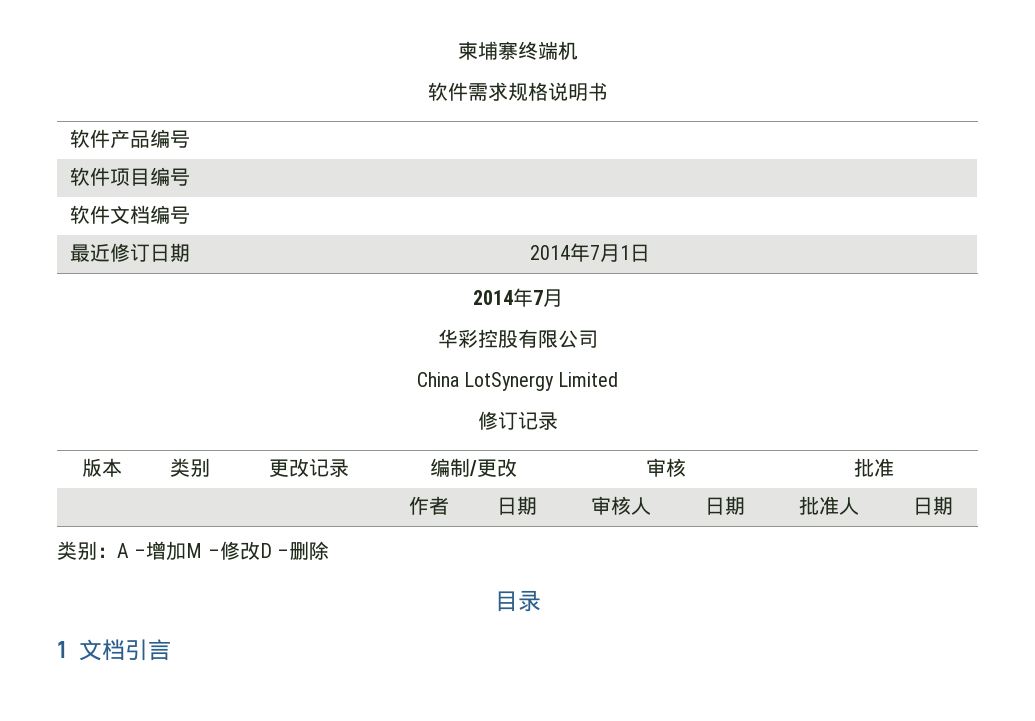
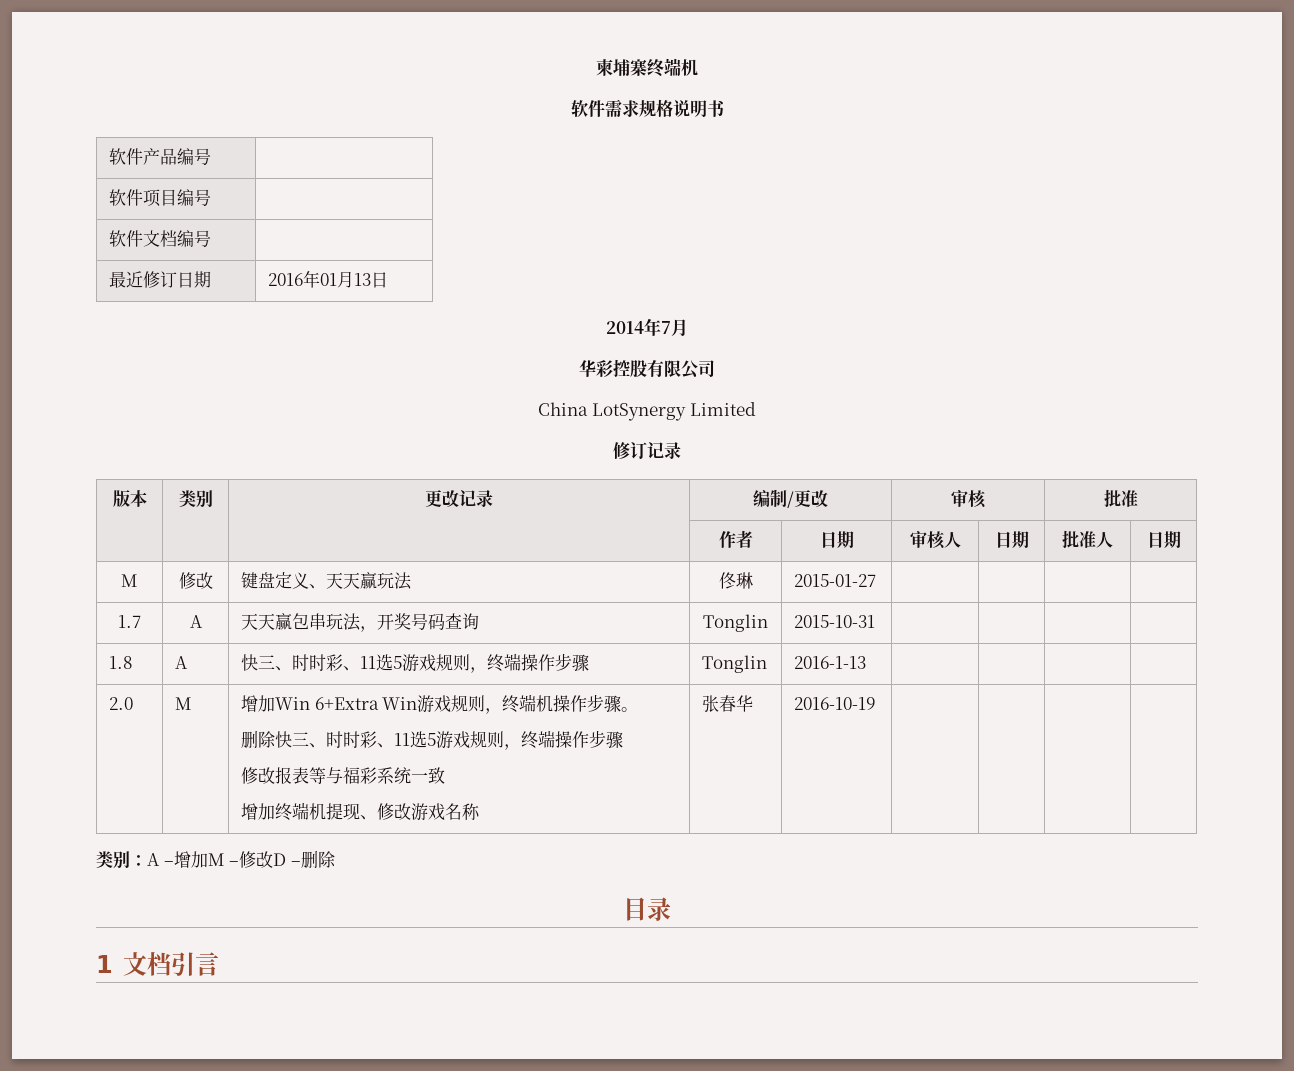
- 最近修订日期 | 2014年7月1日
+ 最近修订日期 | 2016年01月13日
+ M | 修改 | 键盘定义、天天赢玩法 | 佟琳 | 2015-01-27 | | | |
+ 1.7 | A | 天天赢包串玩法，开奖号码查询 | Tonglin | 2015-10-31 | | | |
+ 1.8 | A | 快三、时时彩、11选5游戏规则，终端操作步骤 | Tonglin | 2016-1-13 | | | |
+ 2.0 | M | 增加Win 6+Extra Win游戏规则，终端机操作步骤。
+ 删除快三、时时彩、11选5游戏规则，终端操作步骤
+ 修改报表等与福彩系统一致
+ 增加终端机提现、修改游戏名称 | 张春华 | 2016-10-19

